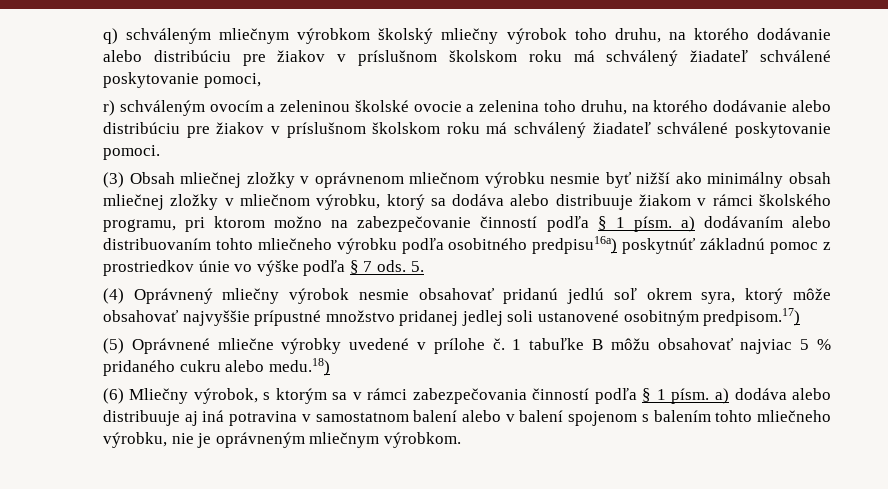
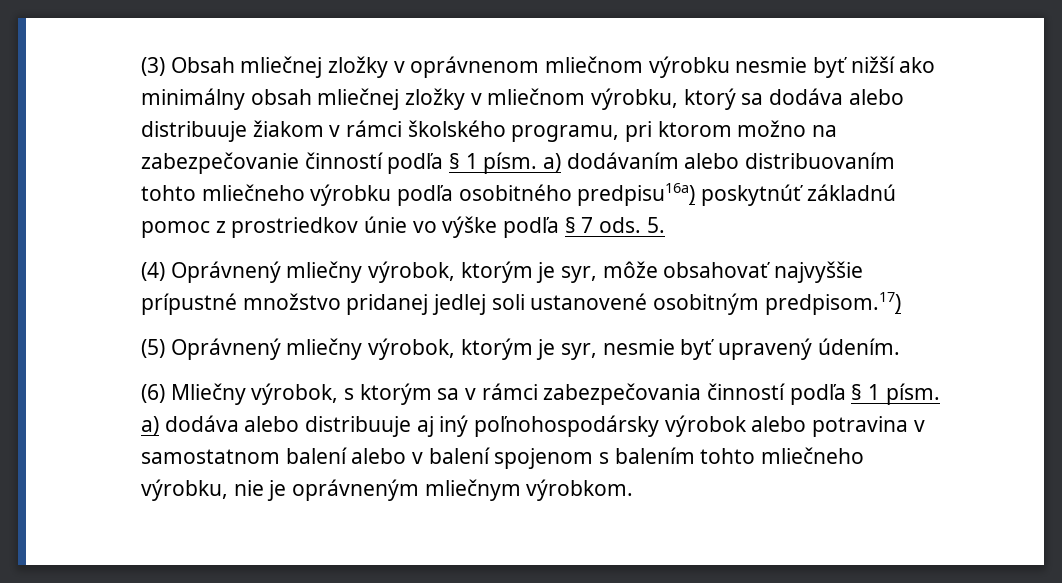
- q) schváleným mliečnym výrobkom školský mliečny výrobok toho druhu, na ktorého dodávanie alebo distribúciu pre žiakov v príslušnom školskom roku má schválený žiadateľ schválené poskytovanie pomoci,
- r) schváleným ovocím a zeleninou školské ovocie a zelenina toho druhu, na ktorého dodávanie alebo distribúciu pre žiakov v príslušnom školskom roku má schválený žiadateľ schválené poskytovanie pomoci.
- (4) Oprávnený mliečny výrobok nesmie obsahovať pridanú jedlú soľ okrem syra, ktorý môže obsahovať najvyššie prípustné množstvo pridanej jedlej soli ustanovené osobitným predpisom.17)
+ (4) Oprávnený mliečny výrobok, ktorým je syr, môže obsahovať najvyššie prípustné množstvo pridanej jedlej soli ustanovené osobitným predpisom.17)
- (5) Oprávnené mliečne výrobky uvedené v prílohe č. 1 tabuľke B môžu obsahovať najviac 5 % pridaného cukru alebo medu.18)
+ (5) Oprávnený mliečny výrobok, ktorým je syr, nesmie byť upravený údením.
- (6) Mliečny výrobok, s ktorým sa v rámci zabezpečovania činností podľa § 1 písm. a) dodáva alebo distribuuje aj iná potravina v samostatnom balení alebo v balení spojenom s balením tohto mliečneho výrobku, nie je oprávneným mliečnym výrobkom.
+ (6) Mliečny výrobok, s ktorým sa v rámci zabezpečovania činností podľa § 1 písm. a) dodáva alebo distribuuje aj iný poľnohospodársky výrobok alebo potravina v samostatnom balení alebo v balení spojenom s balením tohto mliečneho výrobku, nie je oprávneným mliečnym výrobkom.

